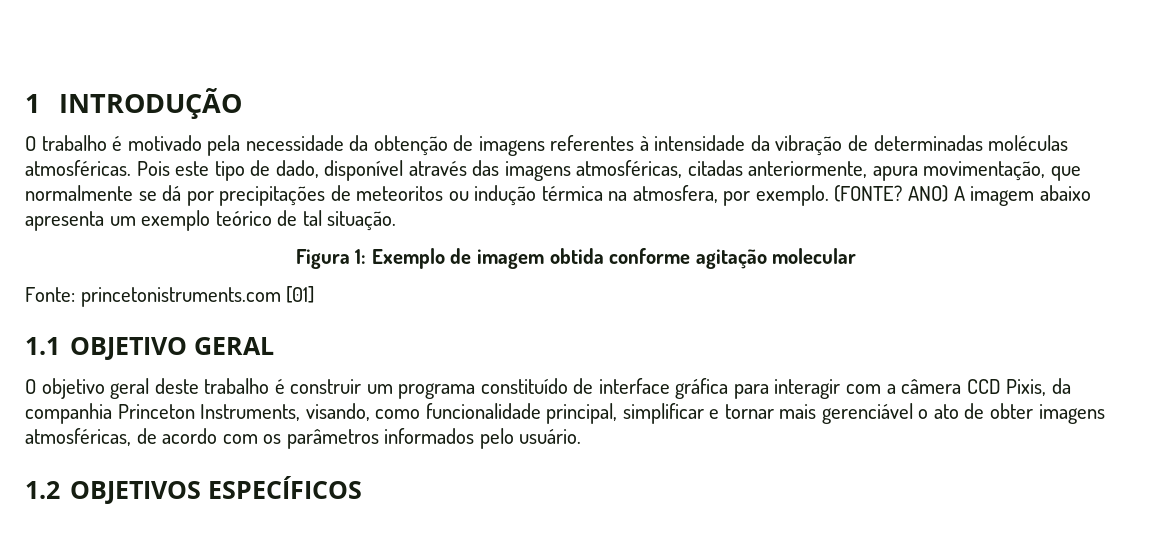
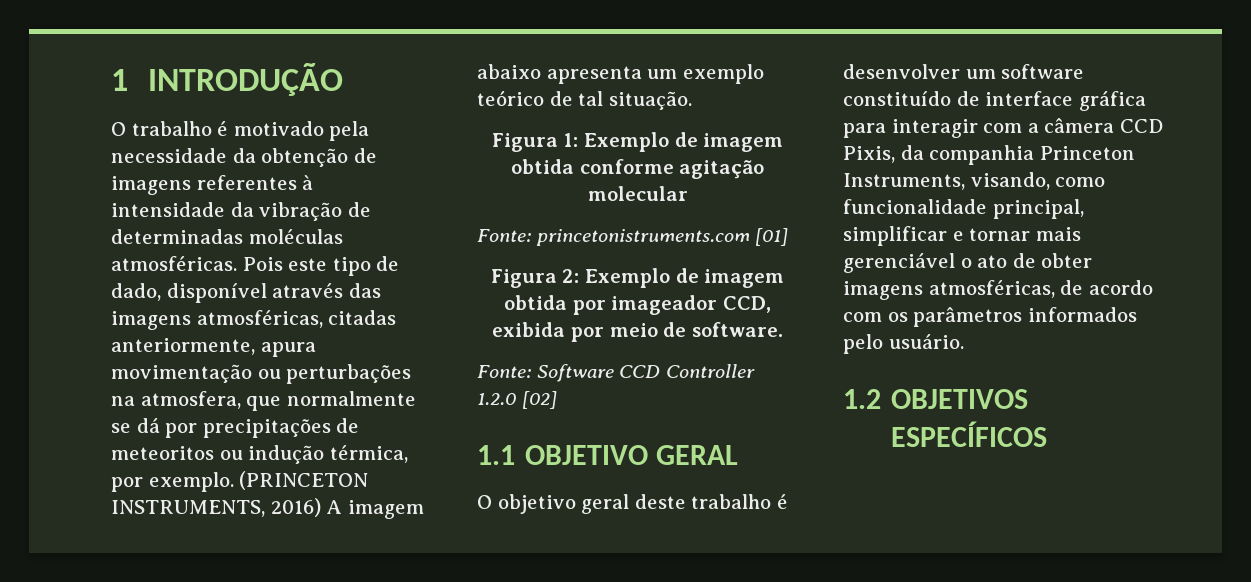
- Pois este tipo de dado, disponível através das imagens atmosféricas, citadas anteriormente, apura movimentação, que normalmente se dá por precipitações de meteoritos ou indução térmica na atmosfera, por exemplo. (FONTE? ANO) A imagem abaixo apresenta um exemplo teórico de tal situação.
+ Pois este tipo de dado, disponível através das imagens atmosféricas, citadas anteriormente, apura movimentação ou perturbações na atmosfera, que normalmente se dá por precipitações de meteoritos ou indução térmica, por exemplo. (PRINCETON INSTRUMENTS, 2016) A imagem abaixo apresenta um exemplo teórico de tal situação.
+ Figura 2: Exemplo de imagem obtida por imageador CCD, exibida por meio de software.
+ Fonte: Software CCD Controller 1.2.0 [02]
- O objetivo geral deste trabalho é construir um programa constituído de interface gráfica para interagir com a câmera CCD Pixis, da companhia Princeton Instruments, visando, como funcionalidade principal, simplificar e tornar mais gerenciável o ato de obter imagens atmosféricas, de acordo com os parâmetros informados pelo usuário.
+ O objetivo geral deste trabalho é desenvolver um software constituído de interface gráfica para interagir com a câmera CCD Pixis, da companhia Princeton Instruments, visando, como funcionalidade principal, simplificar e tornar mais gerenciável o ato de obter imagens atmosféricas, de acordo com os parâmetros informados pelo usuário.

